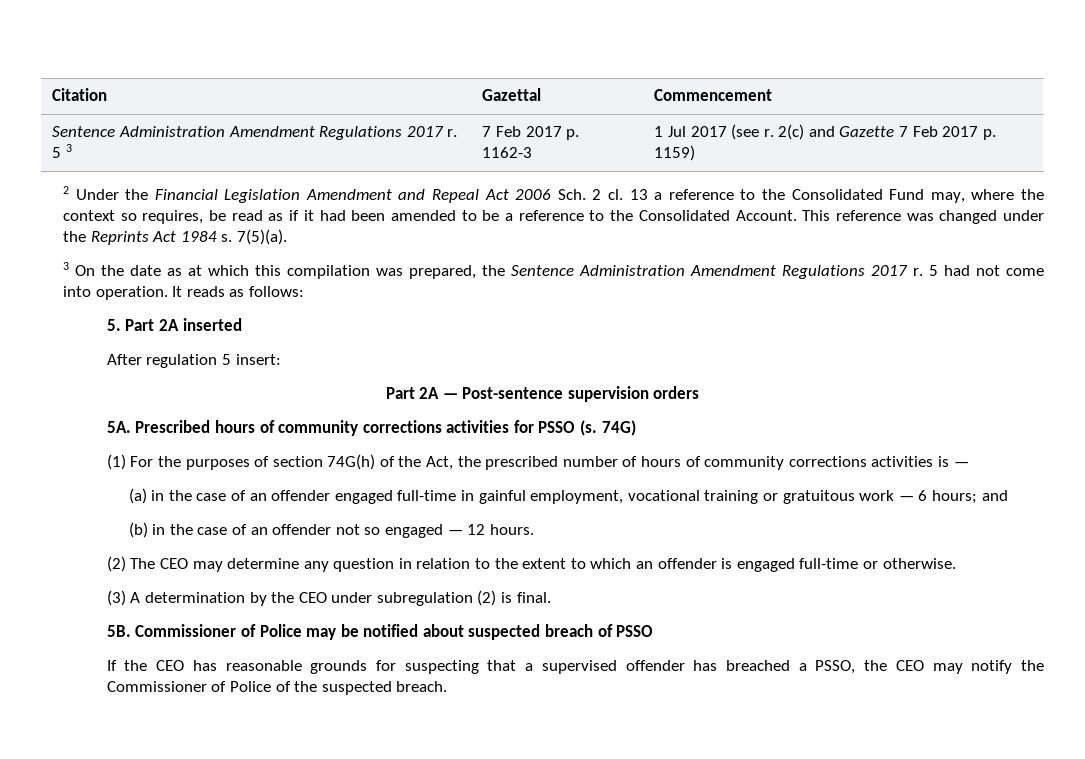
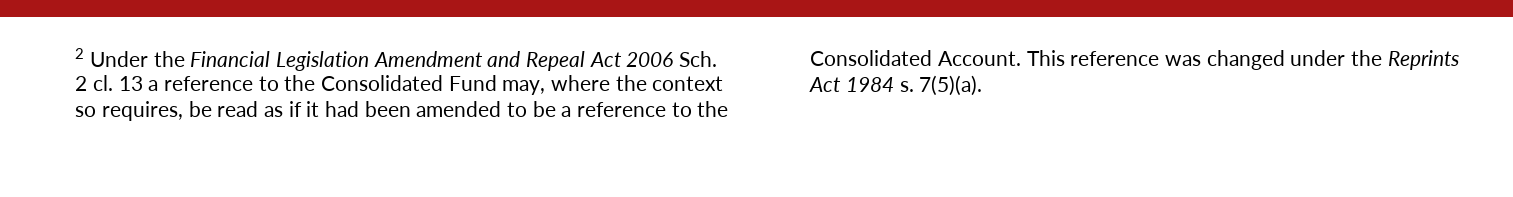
- Citation | Gazettal | Commencement
- Sentence Administration Amendment Regulations 2017 r. 5 3 | 7 Feb 2017 p. 1162-3 | 1 Jul 2017 (see r. 2(c) and Gazette 7 Feb 2017 p. 1159)
- 3 On the date as at which this compilation was prepared, the Sentence Administration Amendment Regulations 2017 r. 5 had not come into operation. It reads as follows:
- 5. Part 2A inserted
- After regulation 5 insert:
- Part 2A — Post-sentence supervision orders
- 5A. Prescribed hours of community corrections activities for PSSO (s. 74G)
- (1) For the purposes of section 74G(h) of the Act, the prescribed number of hours of community corrections activities is —
- (a) in the case of an offender engaged full-time in gainful employment, vocational training or gratuitous work — 6 hours; and
- (b) in the case of an offender not so engaged — 12 hours.
- (2) The CEO may determine any question in relation to the extent to which an offender is engaged full-time or otherwise.
- (3) A determination by the CEO under subregulation (2) is final.
- 5B. Commissioner of Police may be notified about suspected breach of PSSO
- If the CEO has reasonable grounds for suspecting that a supervised offender has breached a PSSO, the CEO may notify the Commissioner of Police of the suspected breach.

